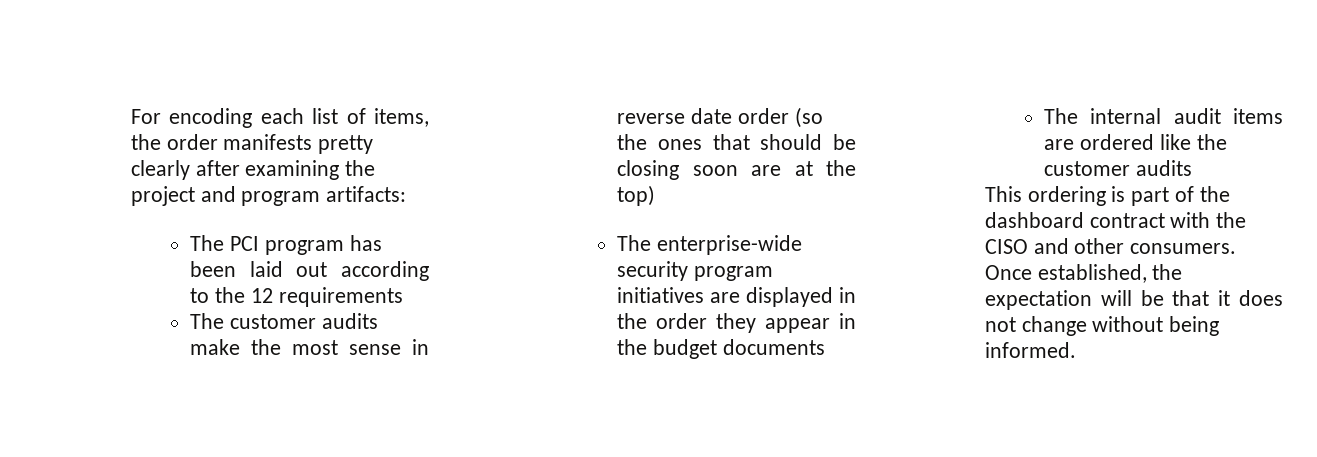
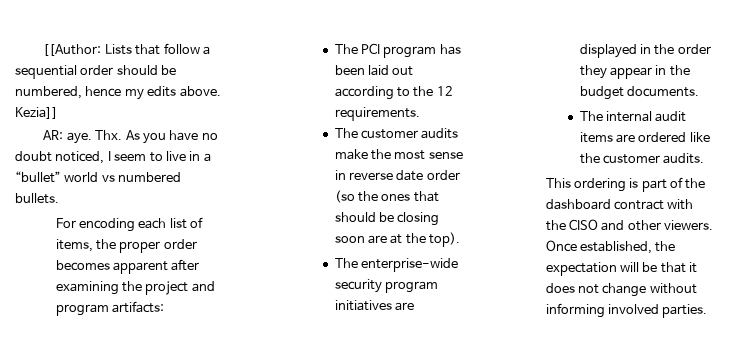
+ [[Author: Lists that follow a sequential order should be numbered, hence my edits above. Kezia]]
+ AR: aye. Thx. As you have no doubt noticed, I seem to live in a “bullet” world vs numbered bullets.
- For encoding each list of items, the order manifests pretty clearly after examining the project and program artifacts:
+ For encoding each list of items, the proper order becomes apparent after examining the project and program artifacts:
- The PCI program has been laid out according to the 12 requirements
+ The PCI program has been laid out according to the 12 requirements.
- The customer audits make the most sense in reverse date order (so the ones that should be closing soon are at the top)
+ The customer audits make the most sense in reverse date order (so the ones that should be closing soon are at the top).
- The enterprise-wide security program initiatives are displayed in the order they appear in the budget documents
+ The enterprise-wide security program initiatives are displayed in the order they appear in the budget documents.
- The internal audit items are ordered like the customer audits
+ The internal audit items are ordered like the customer audits.
- This ordering is part of the dashboard contract with the CISO and other consumers.
+ This ordering is part of the dashboard contract with the CISO and other viewers.
- Once established, the expectation will be that it does not change without being informed.
+ Once established, the expectation will be that it does not change without informing involved parties.

